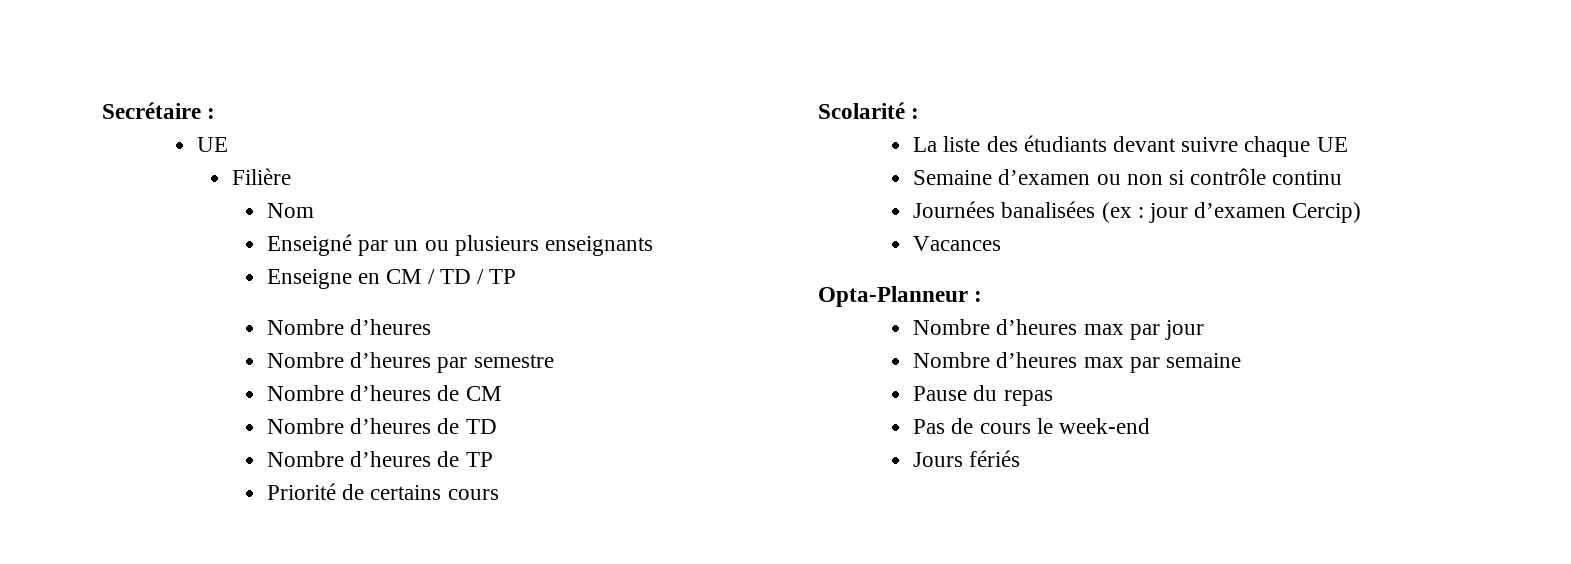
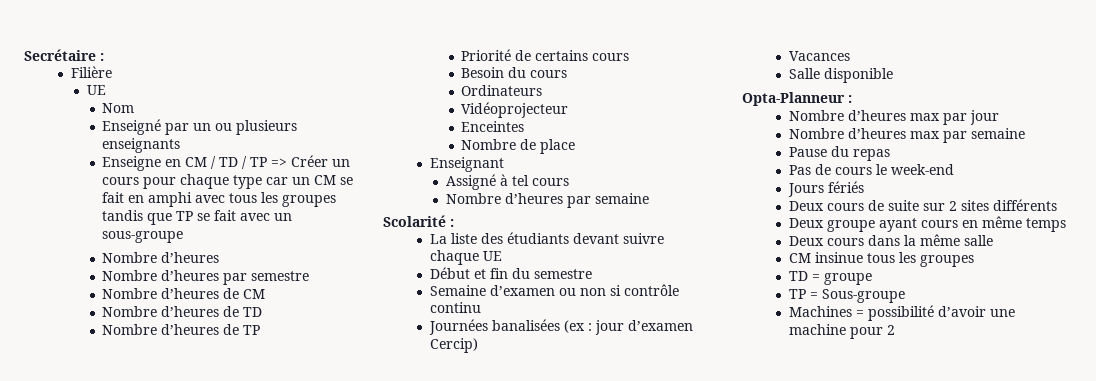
  Secrétaire :
+ Filière
  UE
- Filière
- Enseigne en CM / TD / TP
+ Enseigne en CM / TD / TP => Créer un cours pour chaque type car un CM se fait en amphi avec tous les groupes tandis que TP se fait avec un sous-groupe
+ Besoin du cours
+ Ordinateurs
+ Vidéoprojecteur
+ Enceintes
+ Nombre de place
+ Enseignant
+ Assigné à tel cours
+ Nombre d’heures par semaine
+ Début et fin du semestre
+ Salle disponible
+ Deux cours de suite sur 2 sites différents
+ Deux groupe ayant cours en même temps
+ Deux cours dans la même salle
+ CM insinue tous les groupes
+ TD = groupe
+ TP = Sous-groupe
+ Machines = possibilité d’avoir une machine pour 2

